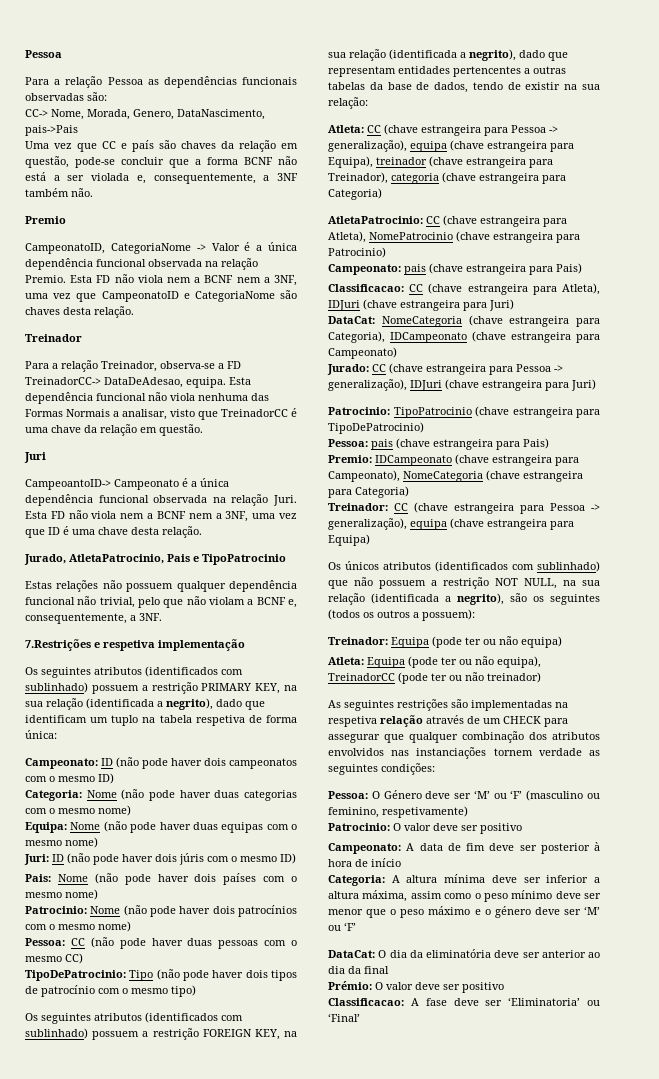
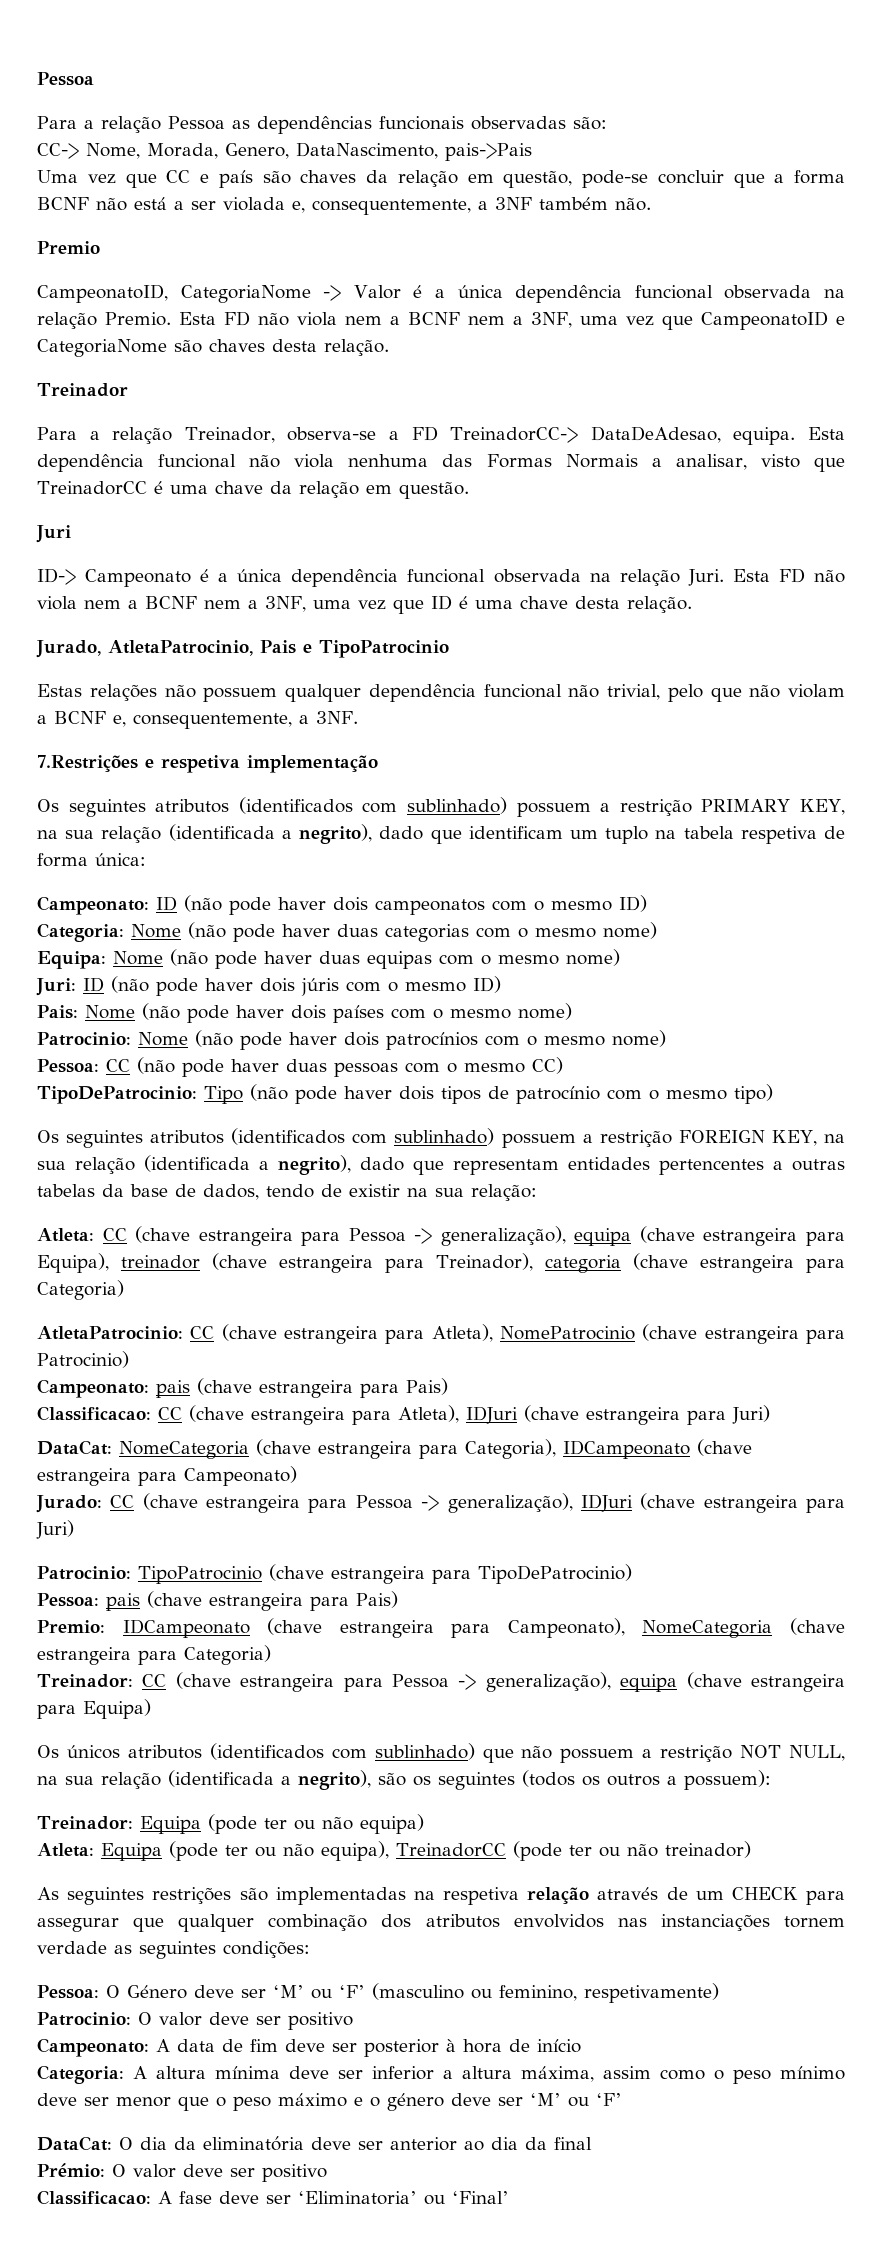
- CampeoantoID-> Campeonato é a única dependência funcional observada na relação Juri.
+ ID-> Campeonato é a única dependência funcional observada na relação Juri.

